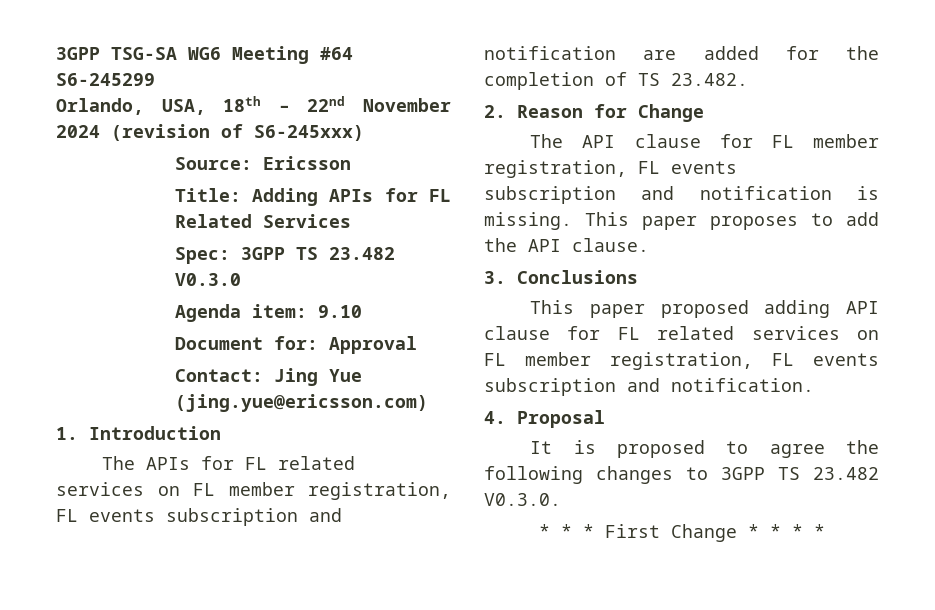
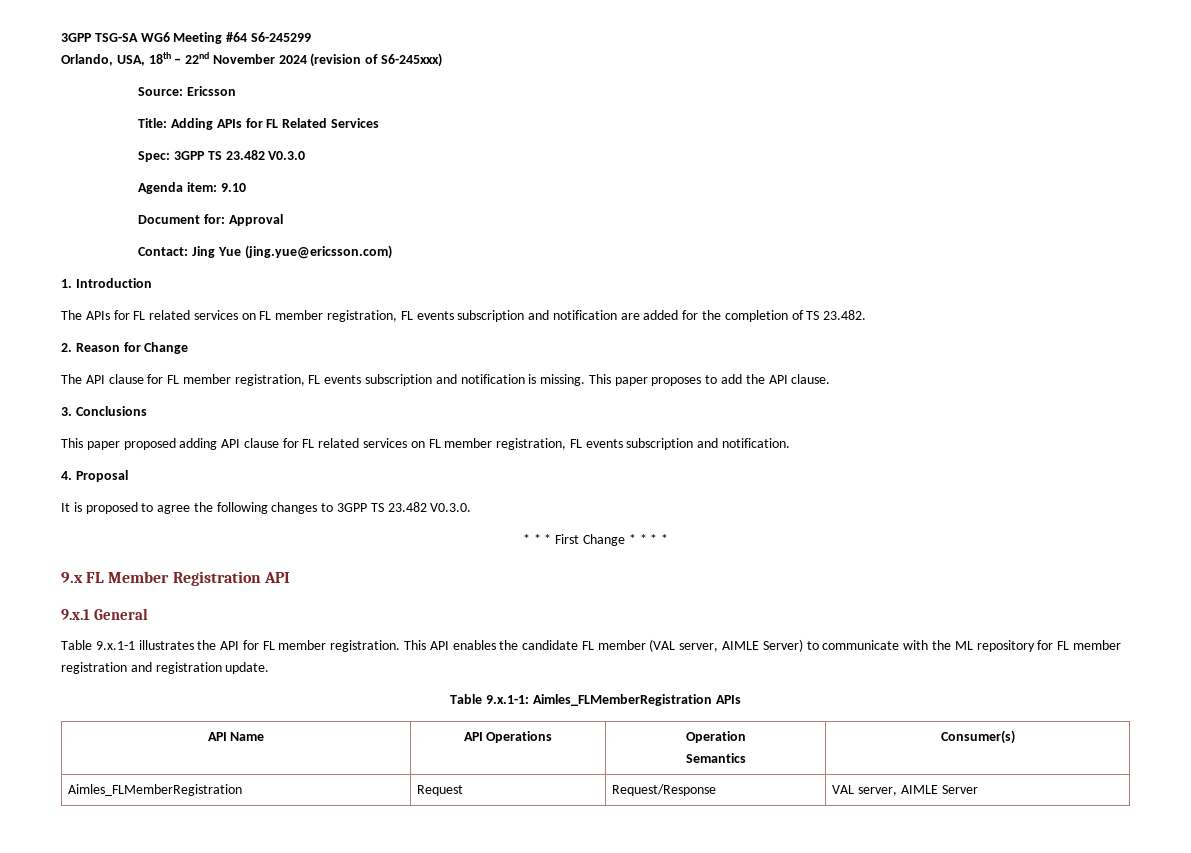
+ 9.x FL Member Registration API
+ 9.x.1 General
+ Table 9.x.1-1 illustrates the API for FL member registration. This API enables the candidate FL member (VAL server, AIMLE Server) to communicate with the ML repository for FL member registration and registration update.
+ Table 9.x.1-1: Aimles_FLMemberRegistration APIs
+ API Name | API Operations | Operation
+ Semantics | Consumer(s)
+ Aimles_FLMemberRegistration | Request | Request/Response | VAL server, AIMLE Server

